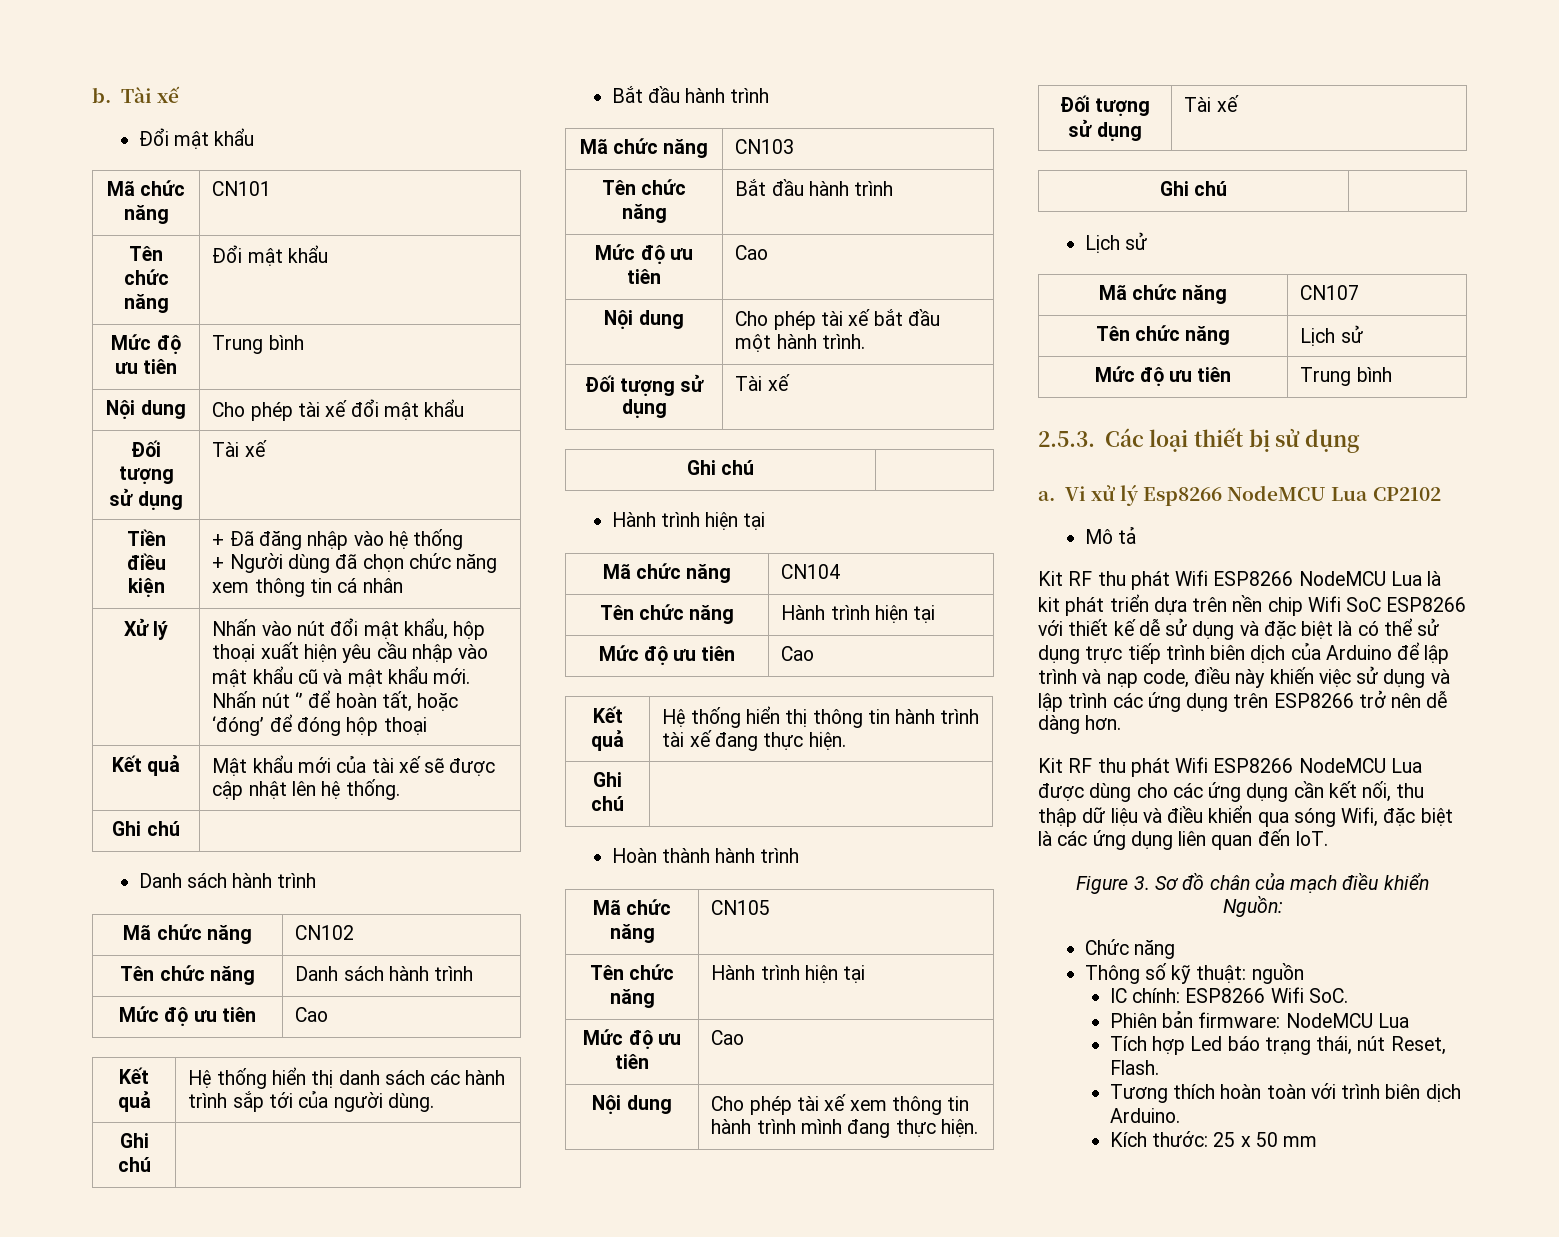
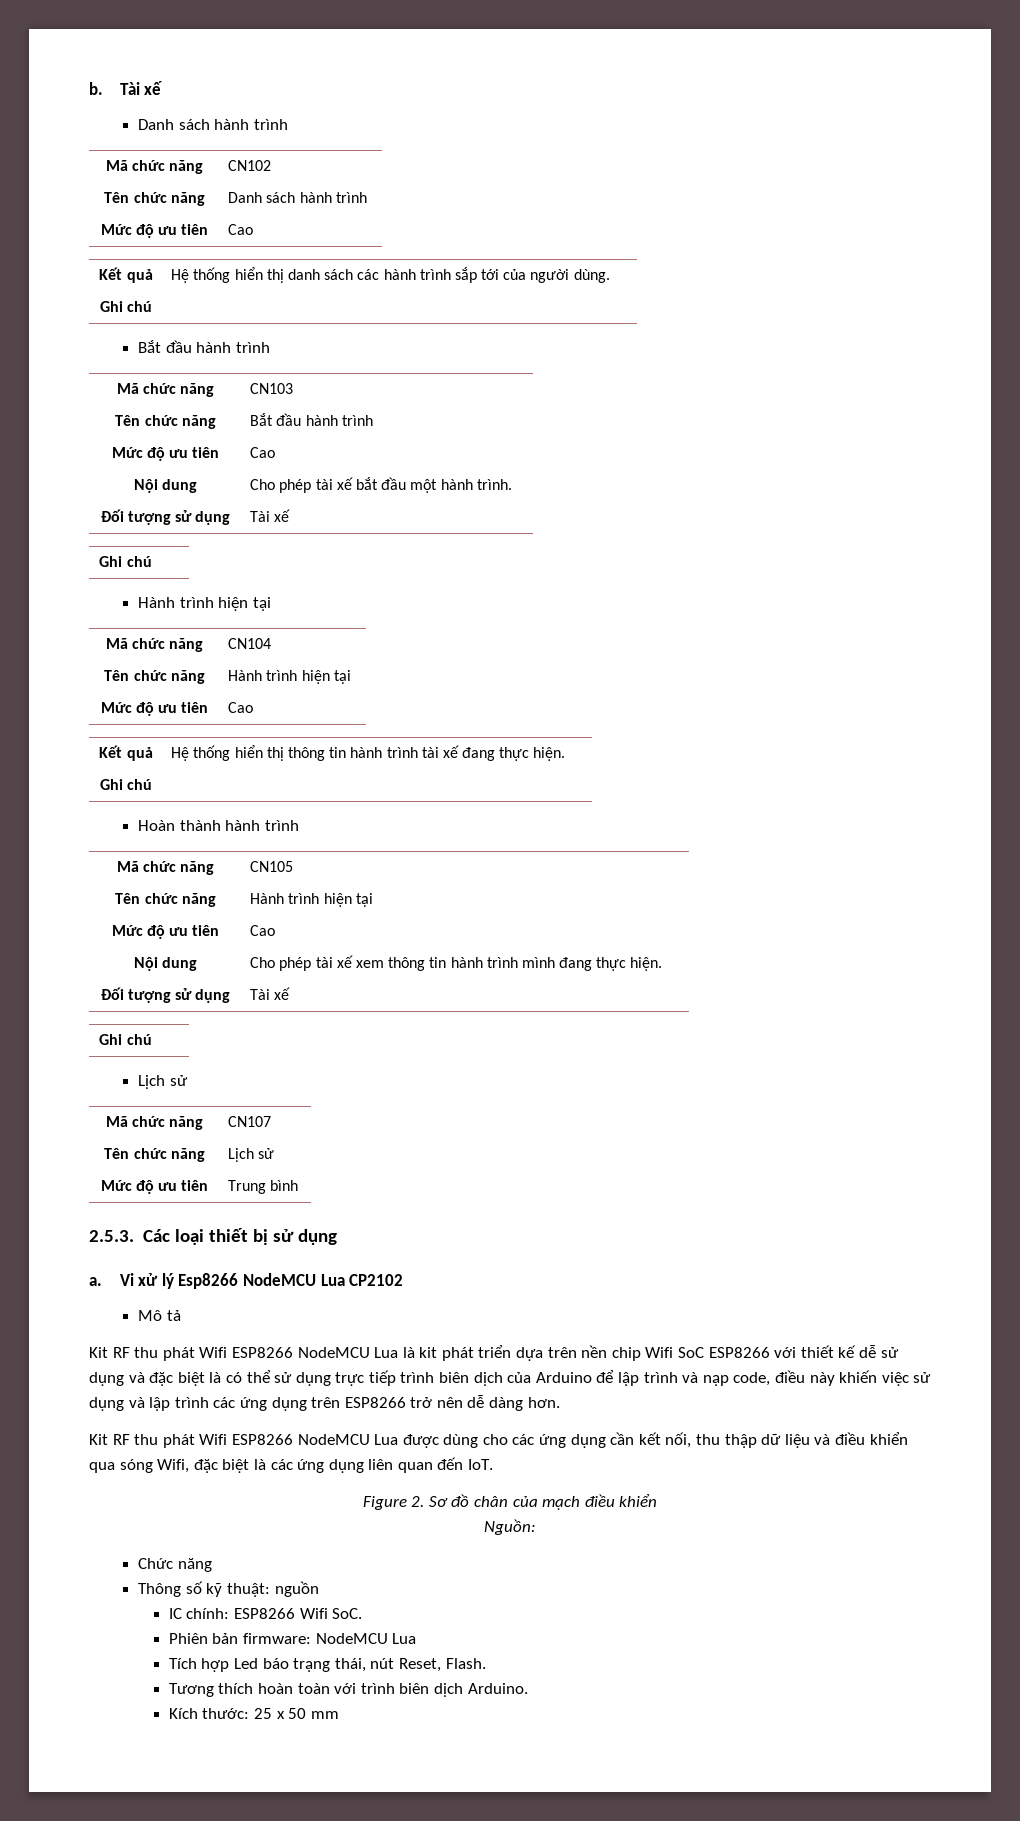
  b. Tài xế
- Đổi mật khẩu
- Mã chức năng | CN101
- Tên chức năng | Đổi mật khẩu
- Mức độ ưu tiên | Trung bình
- Nội dung | Cho phép tài xế đổi mật khẩu
- Đối tượng sử dụng | Tài xế
- Tiền điều kiện | + Đã đăng nhập vào hệ thống
- + Người dùng đã chọn chức năng xem thông tin cá nhân
- Xử lý | Nhấn vào nút đổi mật khẩu, hộp thoại xuất hiện yêu cầu nhập vào mật khẩu cũ và mật khẩu mới. Nhấn nút ‘’ để hoàn tất, hoặc ‘đóng’ để đóng hộp thoại
- Kết quả | Mật khẩu mới của tài xế sẽ được cập nhật lên hệ thống.
- Ghi chú |
- Figure 3. Sơ đồ chân của mạch điều khiển
+ Figure 2. Sơ đồ chân của mạch điều khiển

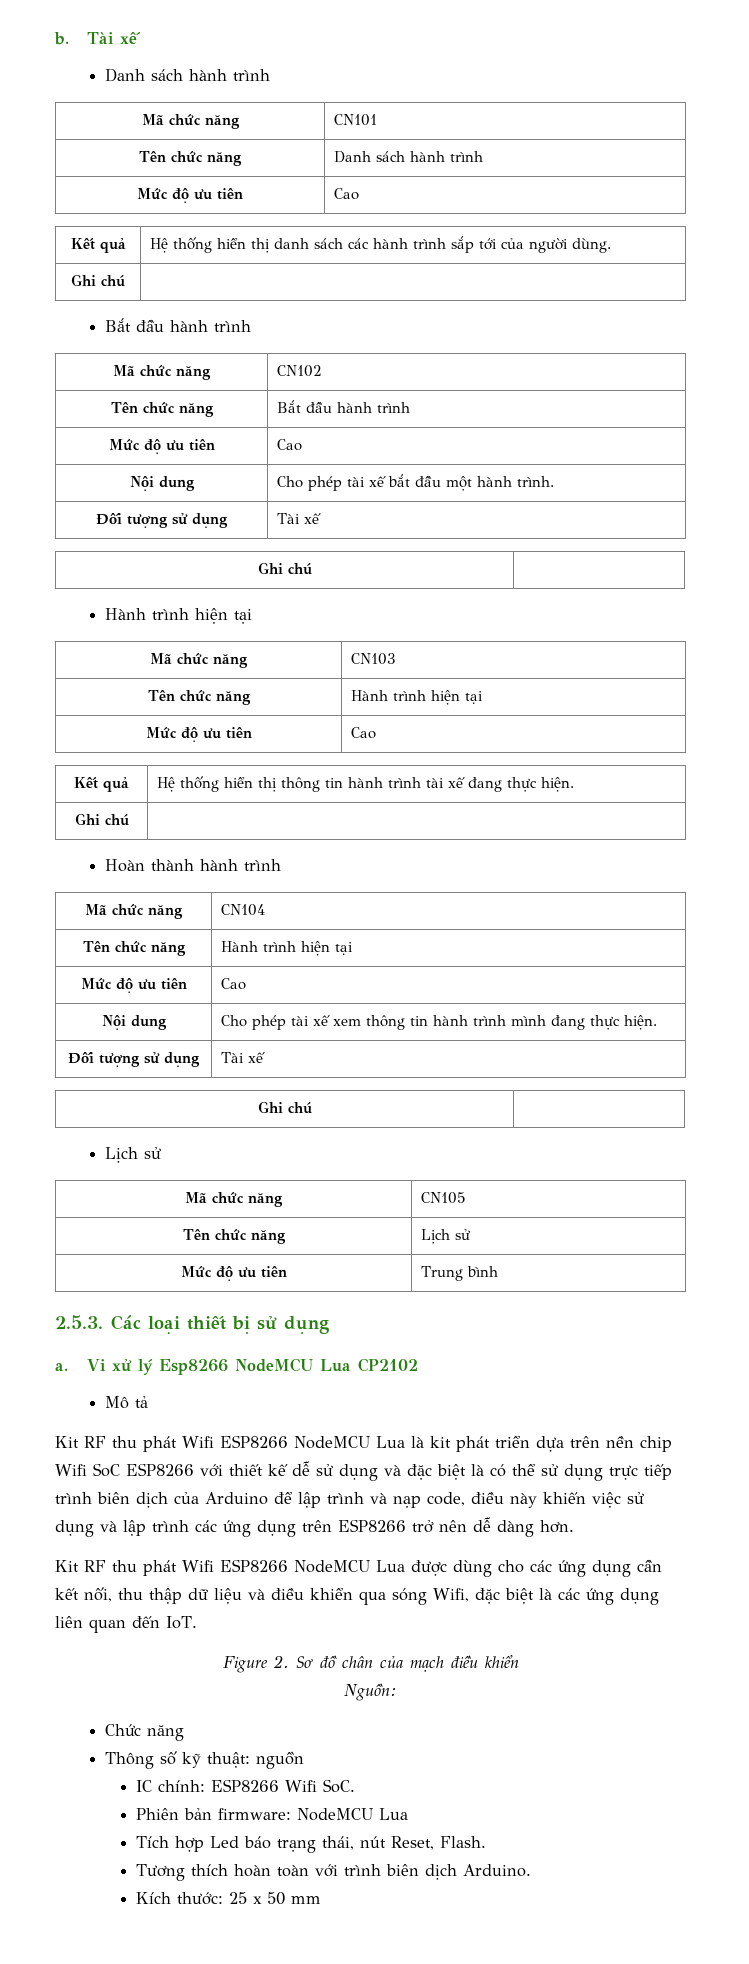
- Mã chức năng | CN102
+ Mã chức năng | CN101
- Mã chức năng | CN103
+ Mã chức năng | CN102
- Mã chức năng | CN104
+ Mã chức năng | CN103
- Mã chức năng | CN105
+ Mã chức năng | CN104
- Mã chức năng | CN107
+ Mã chức năng | CN105

